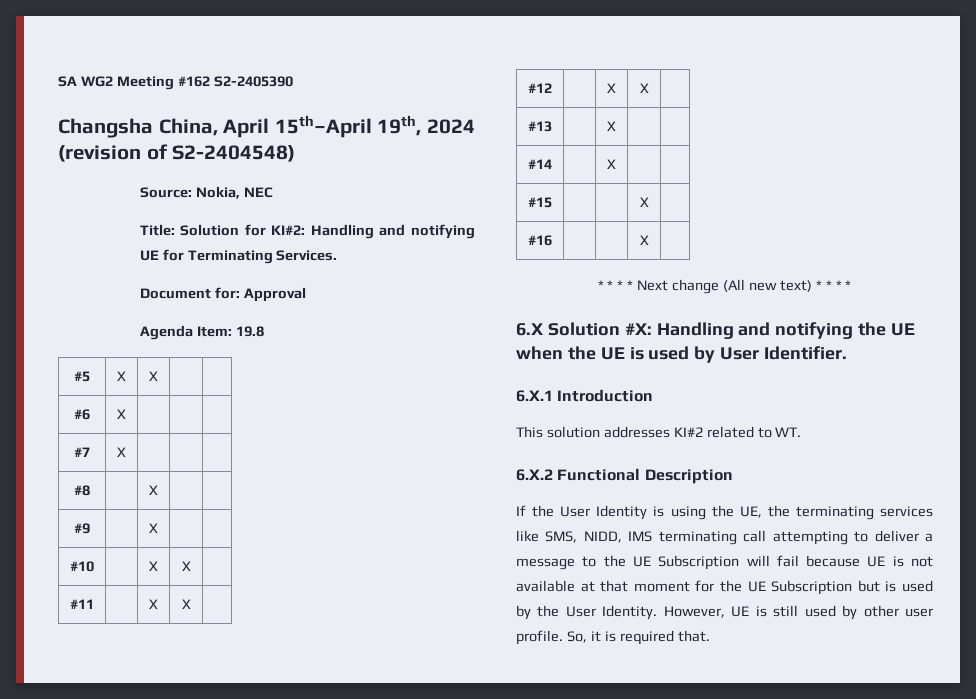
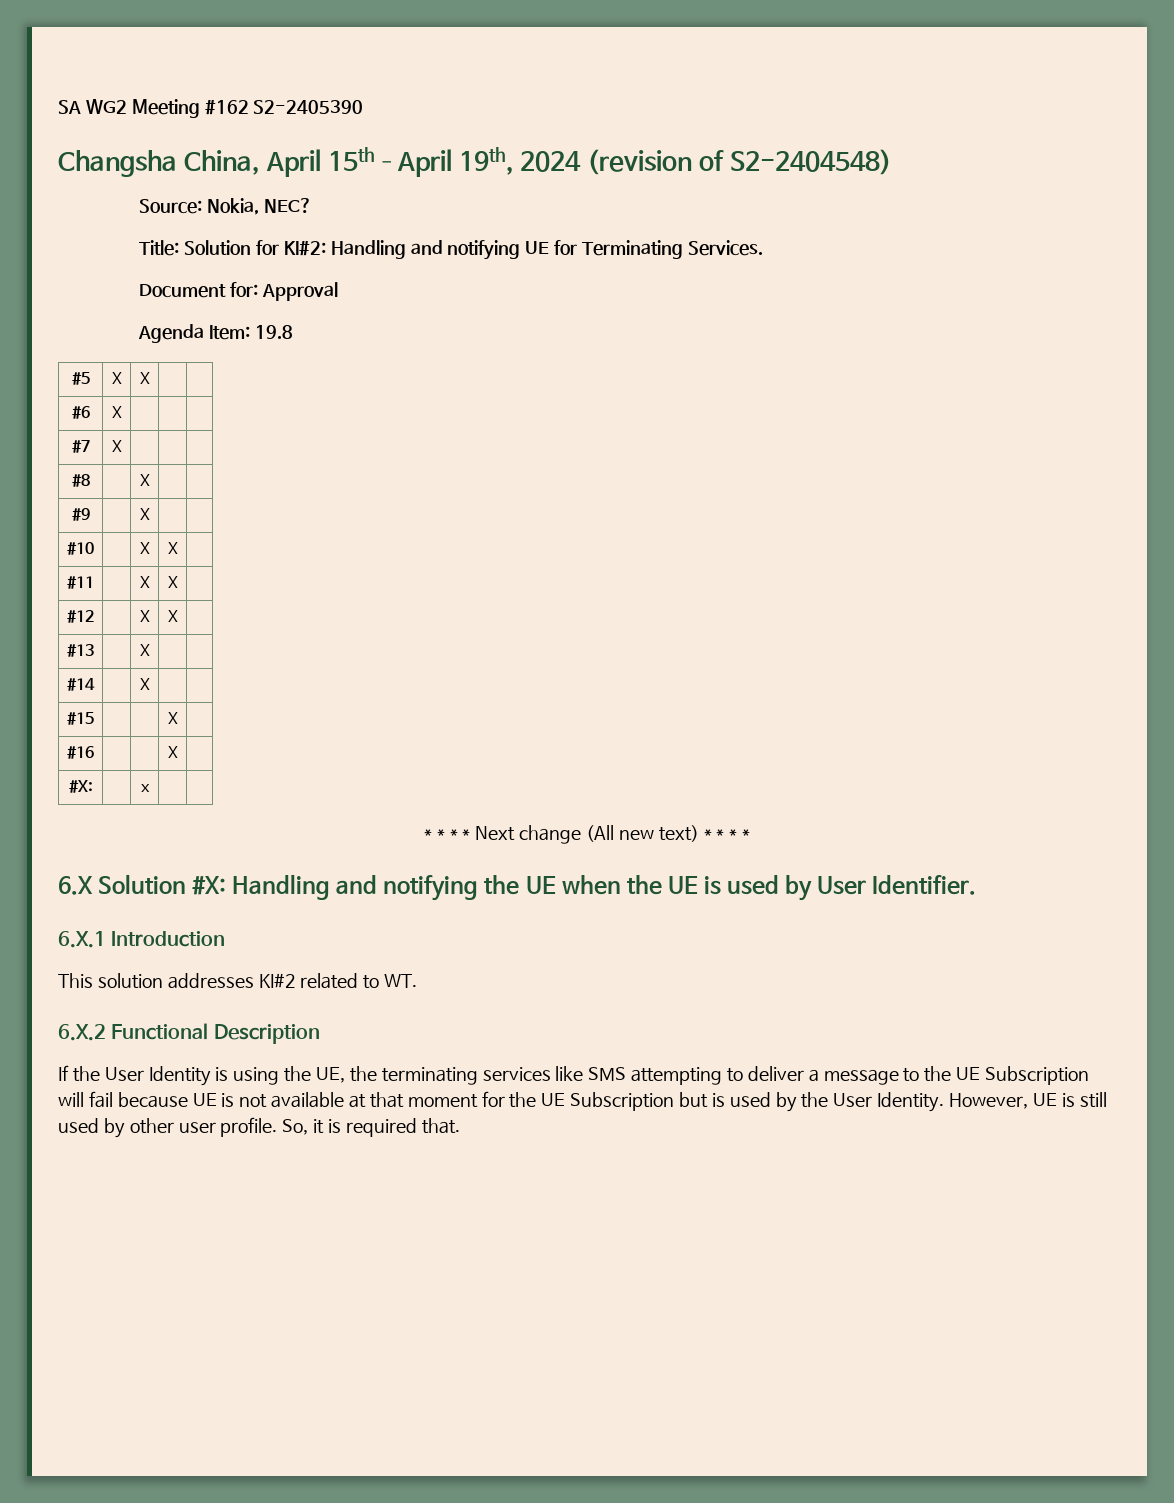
- Source: Nokia, NEC
+ Source: Nokia, NEC?
+ #X: | | x | |
- If the User Identity is using the UE, the terminating services like SMS, NIDD, IMS terminating call attempting to deliver a message to the UE Subscription will fail because UE is not available at that moment for the UE Subscription but is used by the User Identity.
+ If the User Identity is using the UE, the terminating services like SMS attempting to deliver a message to the UE Subscription will fail because UE is not available at that moment for the UE Subscription but is used by the User Identity.

